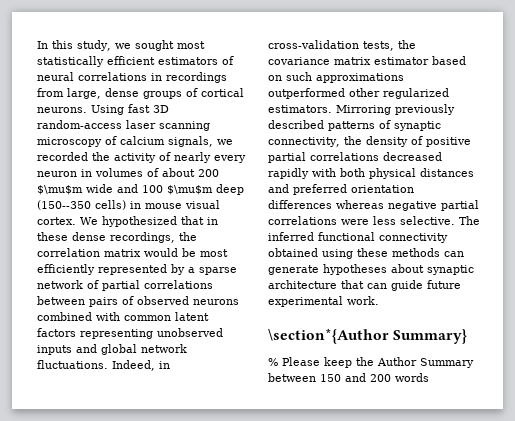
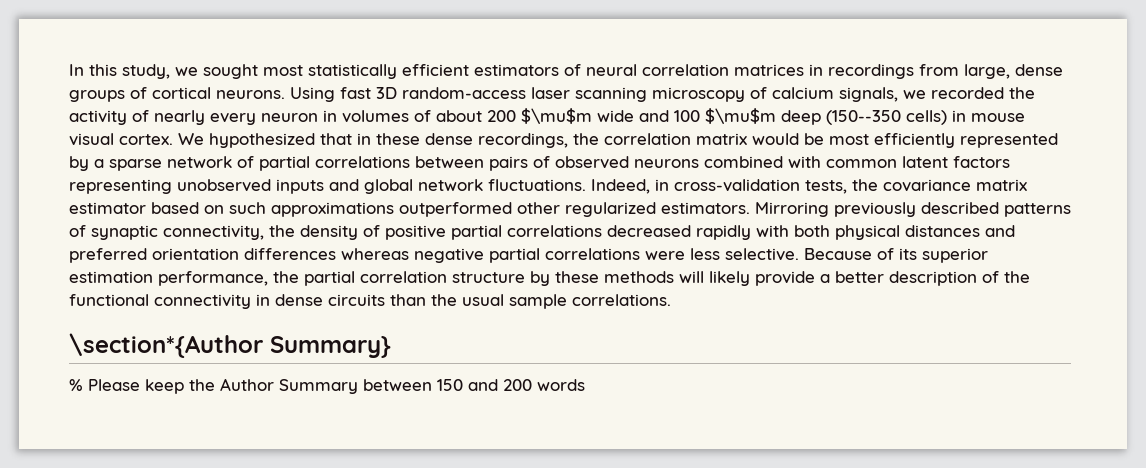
- In this study, we sought most statistically efficient estimators of neural correlations in recordings from large, dense groups of cortical neurons.
+ In this study, we sought most statistically efficient estimators of neural correlation matrices in recordings from large, dense groups of cortical neurons.
- The inferred functional connectivity obtained using these methods can generate hypotheses about synaptic architecture that can guide future experimental work.
+ Because of its superior estimation performance, the partial correlation structure by these methods will likely provide a better description of the functional connectivity in dense circuits than the usual sample correlations.

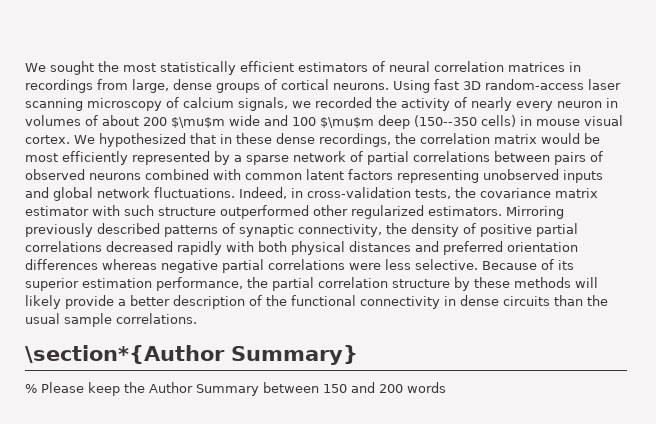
- In this study, we sought most statistically efficient estimators of neural correlation matrices in recordings from large, dense groups of cortical neurons.
+ We sought the most statistically efficient estimators of neural correlation matrices in recordings from large, dense groups of cortical neurons.
- Indeed, in cross-validation tests, the covariance matrix estimator based on such approximations outperformed other regularized estimators.
+ Indeed, in cross-validation tests, the covariance matrix estimator with such structure outperformed other regularized estimators.

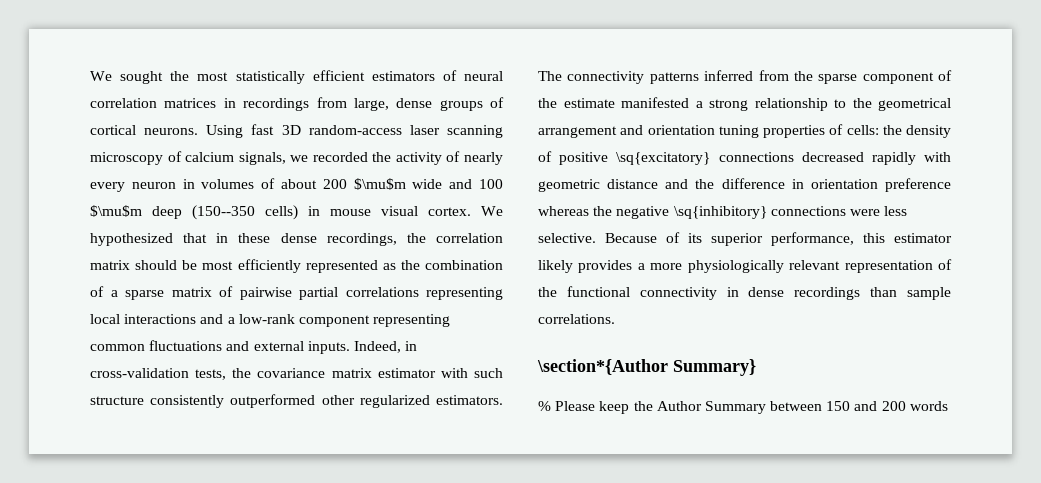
- We hypothesized that in these dense recordings, the correlation matrix would be most efficiently represented by a sparse network of partial correlations between pairs of observed neurons combined with common latent factors representing unobserved inputs and global network fluctuations.
+ We hypothesized that in these dense recordings, the correlation matrix should be most efficiently represented as the combination of a sparse matrix of pairwise partial correlations representing local interactions and a low-rank component representing common fluctuations and external inputs.
- Indeed, in cross-validation tests, the covariance matrix estimator with such structure outperformed other regularized estimators.
+ Indeed, in cross-validation tests, the covariance matrix estimator with such structure consistently outperformed other regularized estimators.
- Mirroring previously described patterns of synaptic connectivity, the density of positive partial correlations decreased rapidly with both physical distances and preferred orientation differences whereas negative partial correlations were less selective.
+ The connectivity patterns inferred from the sparse component of the estimate manifested a strong relationship to the geometrical arrangement and orientation tuning properties of cells: the density of positive \sq{excitatory} connections decreased rapidly with geometric distance and the difference in orientation preference whereas the negative \sq{inhibitory} connections were less selective.
- Because of its superior estimation performance, the partial correlation structure by these methods will likely provide a better description of the functional connectivity in dense circuits than the usual sample correlations.
+ Because of its superior performance, this estimator likely provides a more physiologically relevant representation of the functional connectivity in dense recordings than sample correlations.

